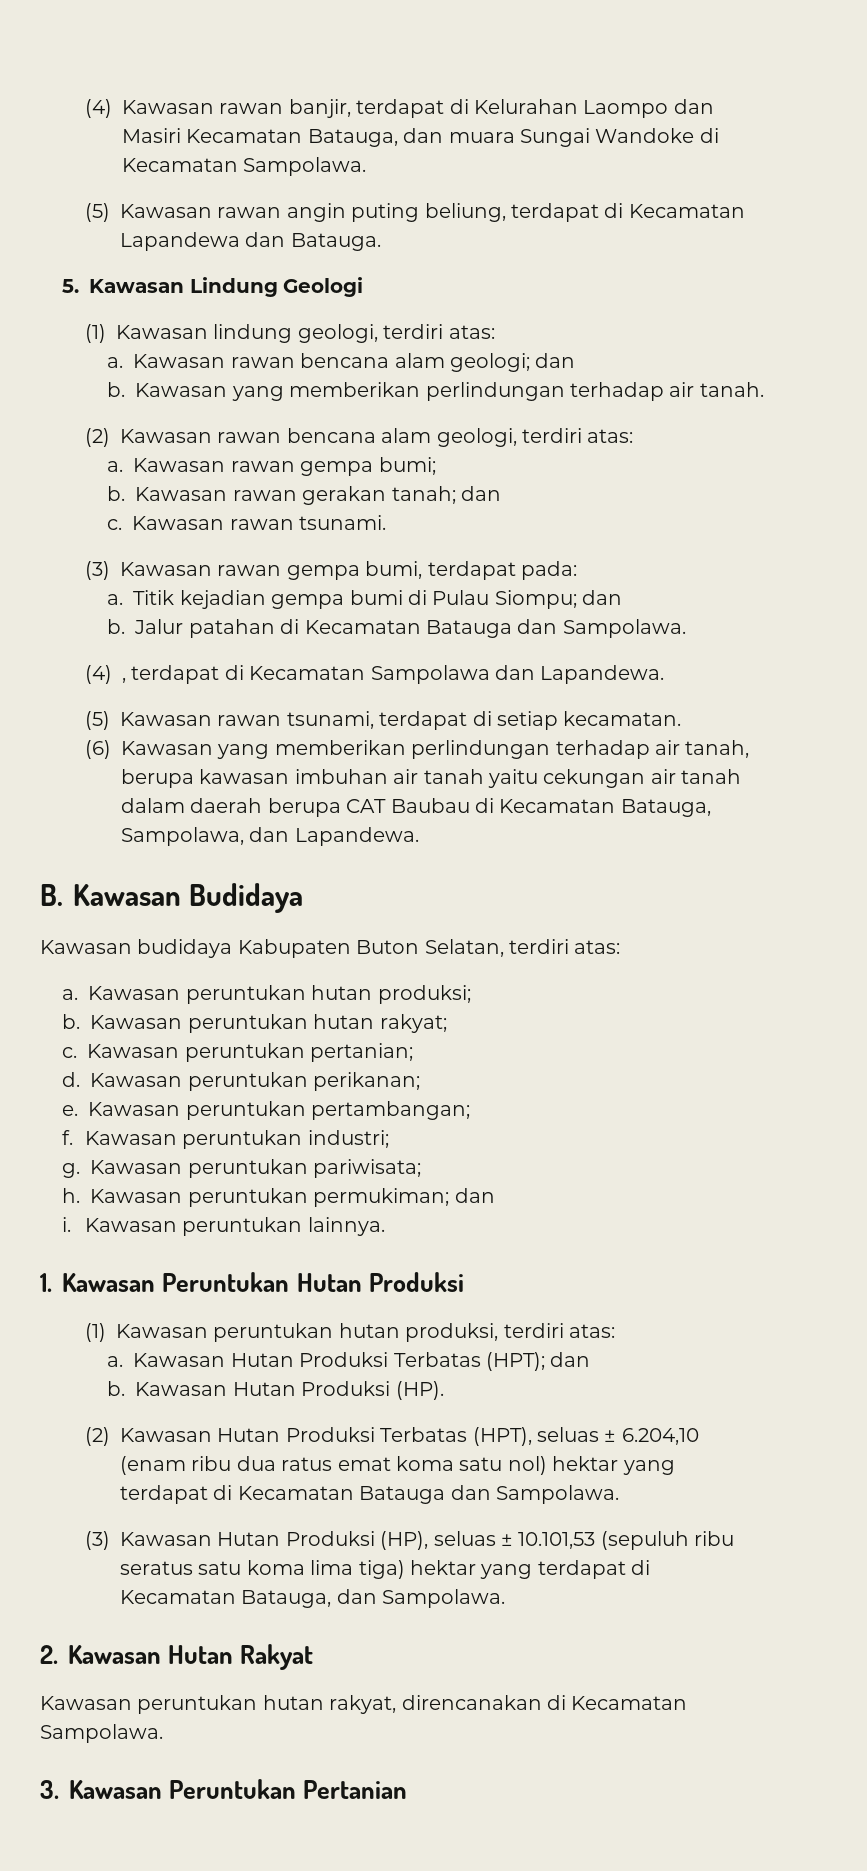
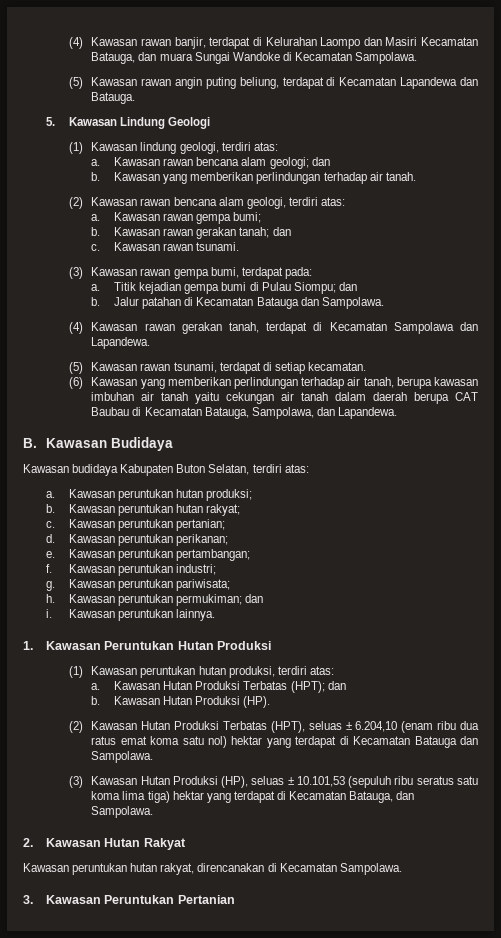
- (4) , terdapat di Kecamatan Sampolawa dan Lapandewa.
+ (4) Kawasan rawan gerakan tanah, terdapat di Kecamatan Sampolawa dan Lapandewa.

